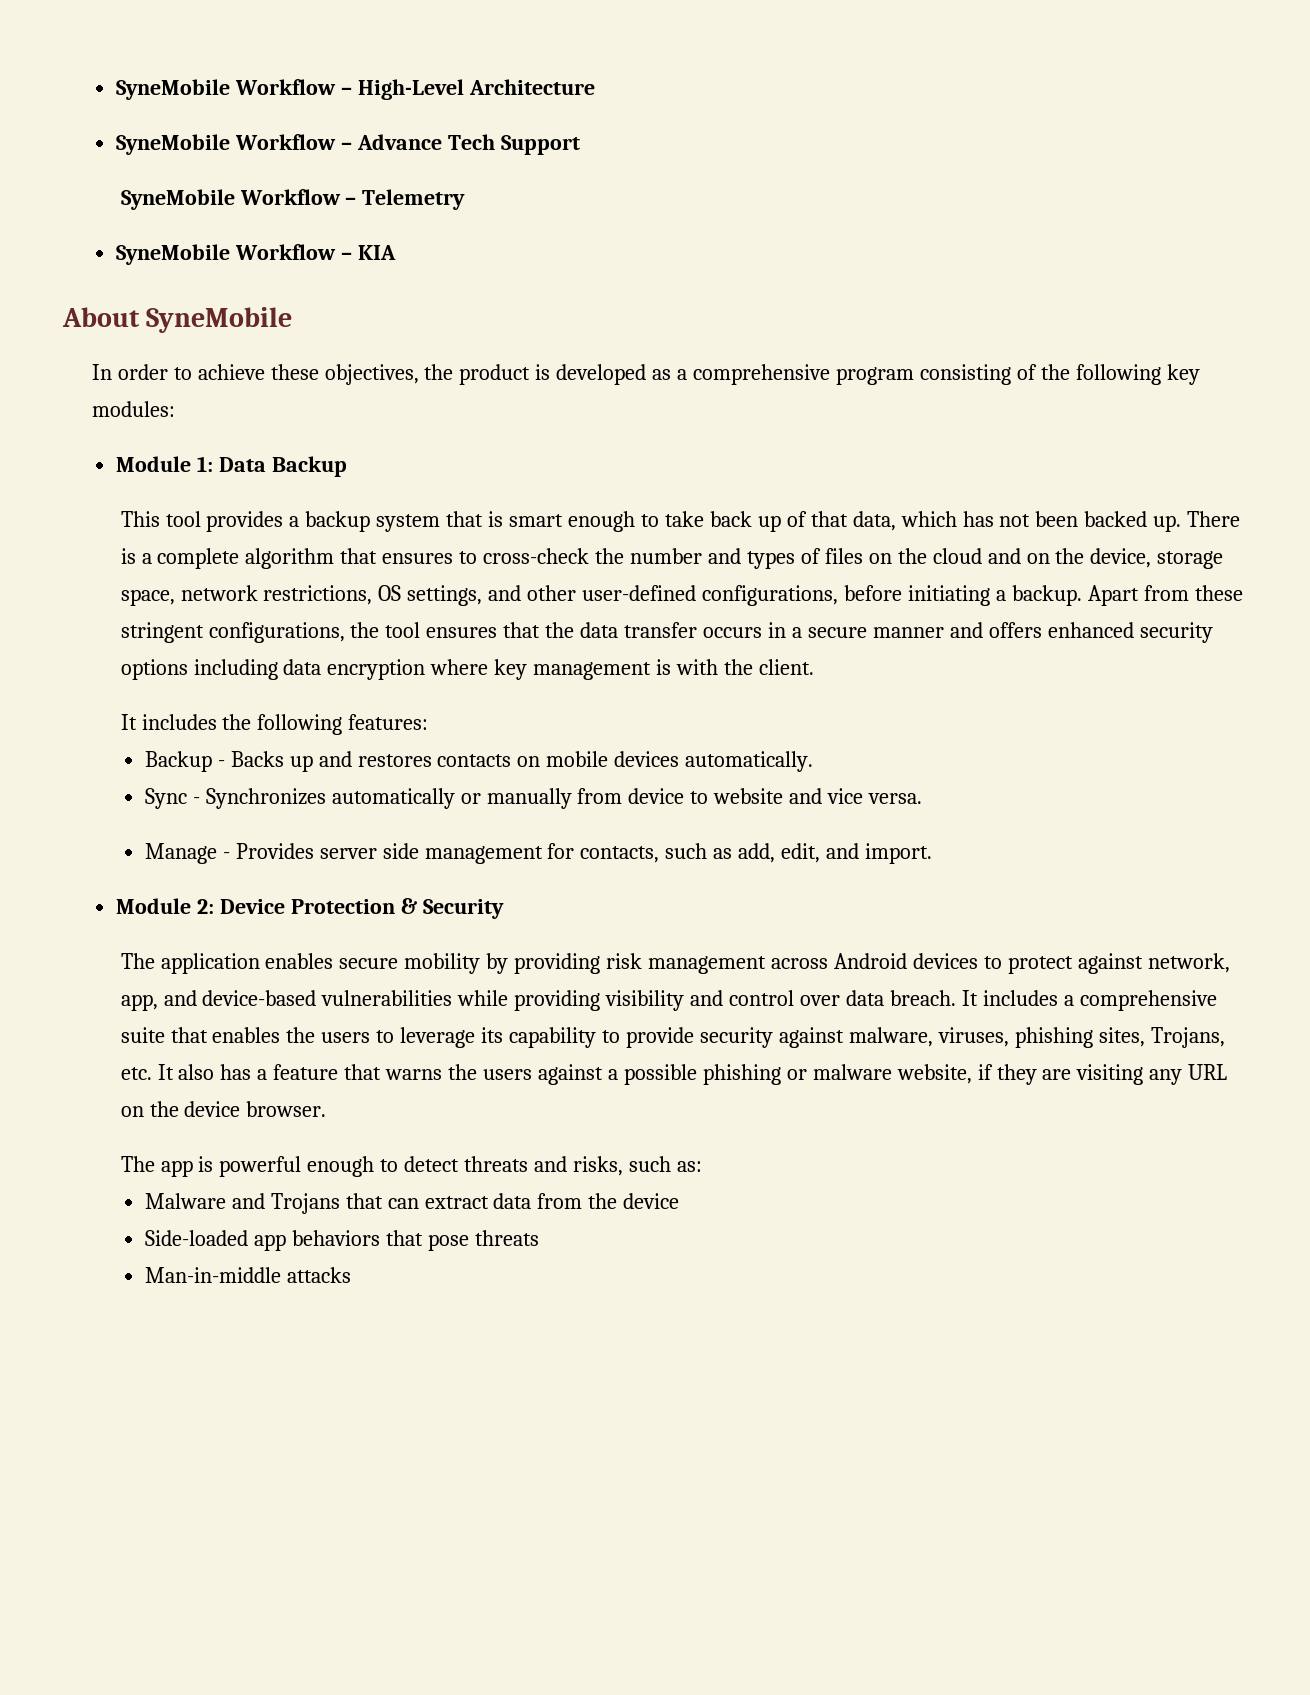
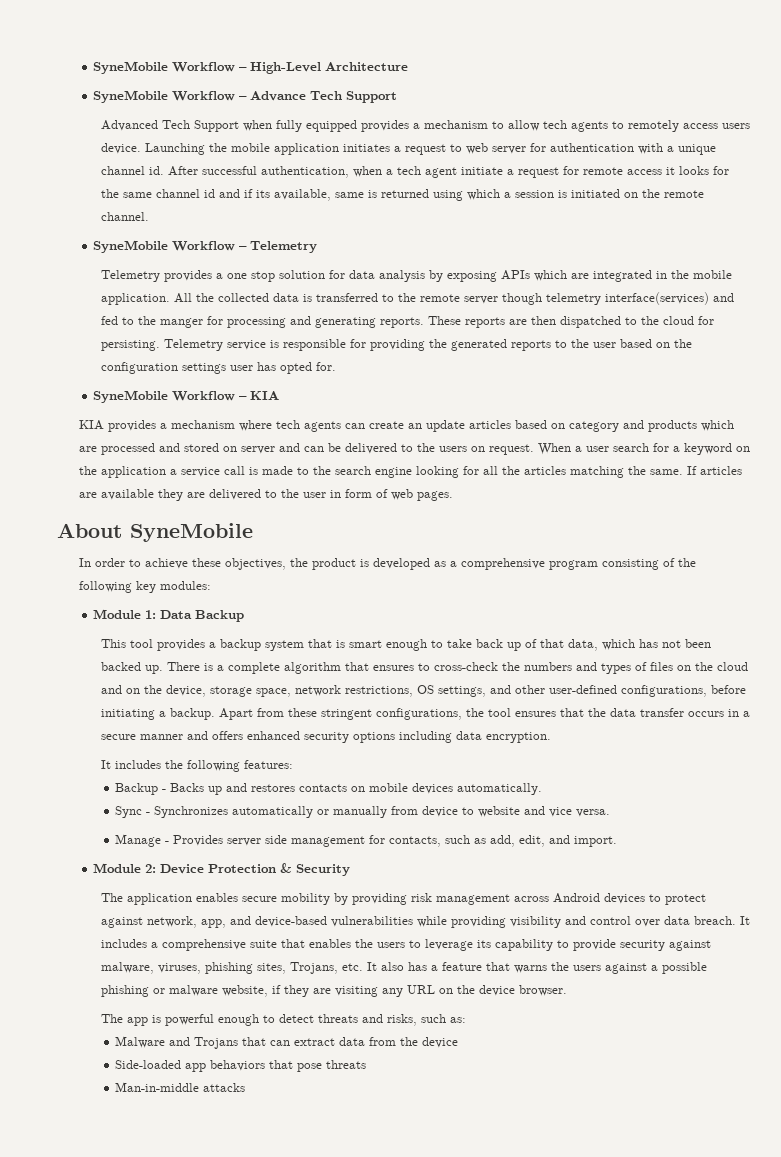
+ Advanced Tech Support when fully equipped provides a mechanism to allow tech agents to remotely access users device. Launching the mobile application initiates a request to web server for authentication with a unique channel id. After successful authentication, when a tech agent initiate a request for remote access it looks for the same channel id and if its available, same is returned using which a session is initiated on the remote channel.
  SyneMobile Workflow – Telemetry
+ Telemetry provides a one stop solution for data analysis by exposing APIs which are integrated in the mobile application. All the collected data is transferred to the remote server though telemetry interface(services) and fed to the manger for processing and generating reports. These reports are then dispatched to the cloud for persisting. Telemetry service is responsible for providing the generated reports to the user based on the configuration settings user has opted for.
  SyneMobile Workflow – KIA
+ KIA provides a mechanism where tech agents can create an update articles based on category and products which are processed and stored on server and can be delivered to the users on request. When a user search for a keyword on the application a service call is made to the search engine looking for all the articles matching the same. If articles are available they are delivered to the user in form of web pages.
- There is a complete algorithm that ensures to cross-check the number and types of files on the cloud and on the device, storage space, network restrictions, OS settings, and other user-defined configurations, before initiating a backup.
+ There is a complete algorithm that ensures to cross-check the numbers and types of files on the cloud and on the device, storage space, network restrictions, OS settings, and other user-defined configurations, before initiating a backup.
- Apart from these stringent configurations, the tool ensures that the data transfer occurs in a secure manner and offers enhanced security options including data encryption where key management is with the client.
+ Apart from these stringent configurations, the tool ensures that the data transfer occurs in a secure manner and offers enhanced security options including data encryption.

